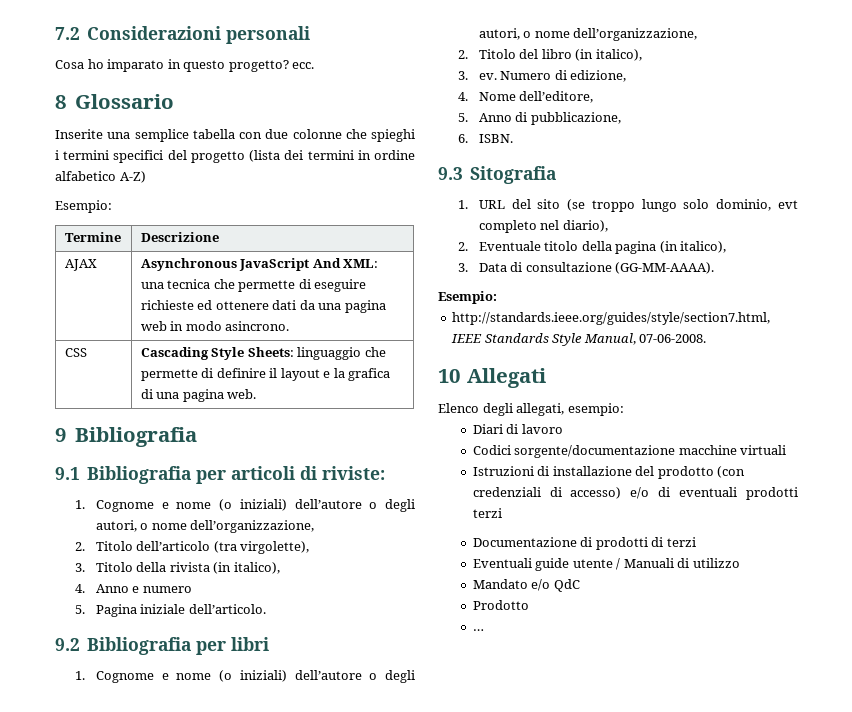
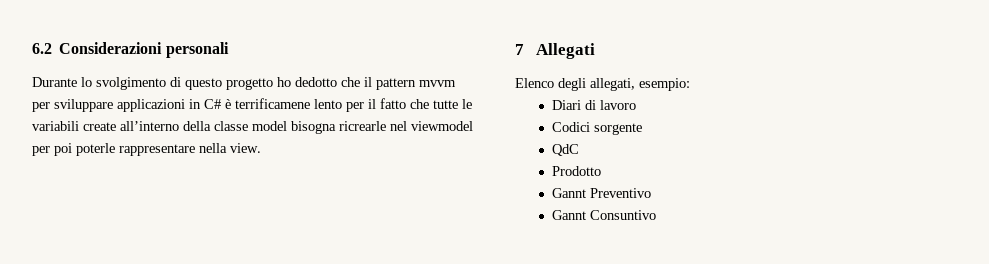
- 7.2 Considerazioni personali
+ 6.2 Considerazioni personali
- Cosa ho imparato in questo progetto? ecc.
- 8 Glossario
- Inserite una semplice tabella con due colonne che spieghi i termini specifici del progetto (lista dei termini in ordine alfabetico A-Z)
- Esempio:
- Termine | Descrizione
- AJAX | Asynchronous JavaScript And XML: una tecnica che permette di eseguire richieste ed ottenere dati da una pagina web in modo asincrono.
- CSS | Cascading Style Sheets: linguaggio che permette di definire il layout e la grafica di una pagina web.
- 9 Bibliografia
- 9.1 Bibliografia per articoli di riviste:
- 1. Cognome e nome (o iniziali) dell’autore o degli autori, o nome dell’organizzazione,
- 2. Titolo dell’articolo (tra virgolette),
- 3. Titolo della rivista (in italico),
- 4. Anno e numero
- 5. Pagina iniziale dell’articolo.
- 9.2 Bibliografia per libri
- 1. Cognome e nome (o iniziali) dell’autore o degli autori, o nome dell’organizzazione,
- 2. Titolo del libro (in italico),
- 3. ev. Numero di edizione,
- 4. Nome dell’editore,
- 5. Anno di pubblicazione,
- 6. ISBN.
- 9.3 Sitografia
- 1. URL del sito (se troppo lungo solo dominio, evt completo nel diario),
- 2. Eventuale titolo della pagina (in italico),
- 3. Data di consultazione (GG-MM-AAAA).
- Esempio:
- http://standards.ieee.org/guides/style/section7.html, IEEE Standards Style Manual, 07-06-2008.
- 10 Allegati
+ Durante lo svolgimento di questo progetto ho dedotto che il pattern mvvm per sviluppare applicazioni in C# è terrificamene lento per il fatto che tutte le variabili create all’interno della classe model bisogna ricrearle nel viewmodel per poi poterle rappresentare nella view.
+ 7 Allegati
- Codici sorgente/documentazione macchine virtuali
- Istruzioni di installazione del prodotto (con credenziali di accesso) e/o di eventuali prodotti terzi
- Documentazione di prodotti di terzi
- Eventuali guide utente / Manuali di utilizzo
- Mandato e/o QdC
+ Codici sorgente
+ QdC
  Prodotto
- …
+ Gannt Preventivo
+ Gannt Consuntivo

